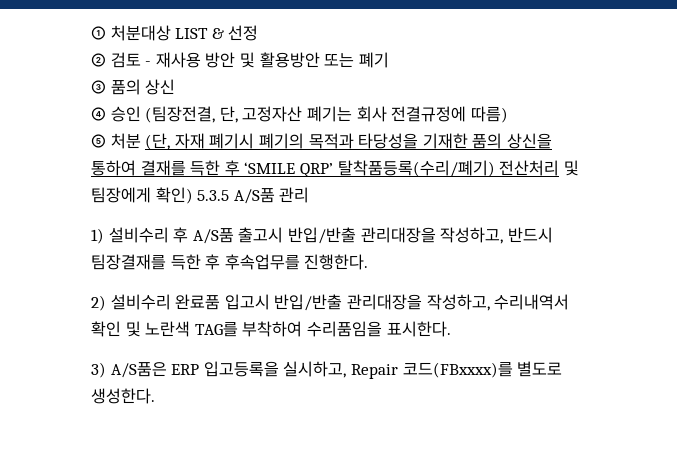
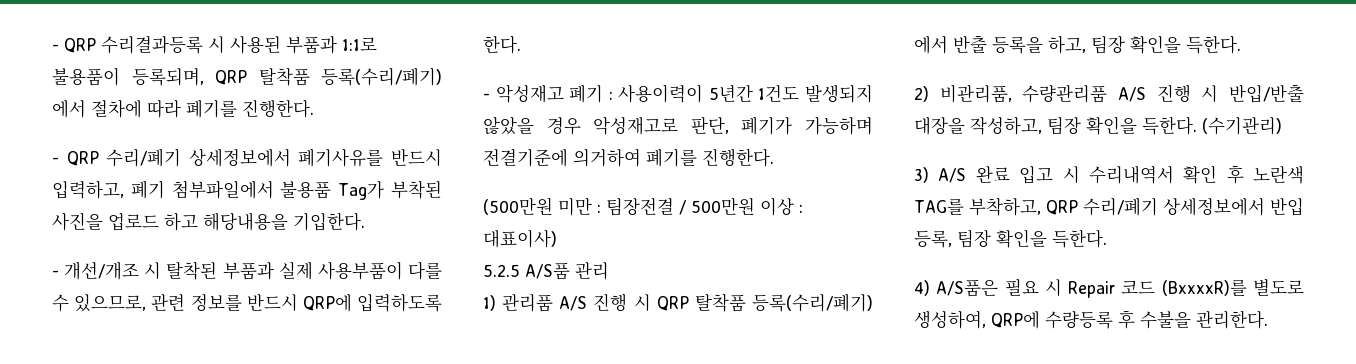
- ① 처분대상 LIST & 선정
- ② 검토 - 재사용 방안 및 활용방안 또는 폐기
- ③ 품의 상신
- ④ 승인 (팀장전결, 단, 고정자산 폐기는 회사 전결규정에 따름)
- ⑤ 처분 (단, 자재 폐기시 폐기의 목적과 타당성을 기재한 품의 상신을 통하여 결재를 득한 후 ‘SMILE QRP’ 탈착품등록(수리/폐기) 전산처리 및 팀장에게 확인) 5.3.5 A/S품 관리
- 1) 설비수리 후 A/S품 출고시 반입/반출 관리대장을 작성하고, 반드시 팀장결재를 득한 후 후속업무를 진행한다.
- 2) 설비수리 완료품 입고시 반입/반출 관리대장을 작성하고, 수리내역서 확인 및 노란색 TAG를 부착하여 수리품임을 표시한다.
- 3) A/S품은 ERP 입고등록을 실시하고, Repair 코드(FBxxxx)를 별도로 생성한다.
+ - QRP 수리결과등록 시 사용된 부품과 1:1로 불용품이 등록되며, QRP 탈착품 등록(수리/폐기) 에서 절차에 따라 폐기를 진행한다.
+ - QRP 수리/폐기 상세정보에서 폐기사유를 반드시 입력하고, 폐기 첨부파일에서 불용품 Tag가 부착된 사진을 업로드 하고 해당내용을 기입한다.
+ - 개선/개조 시 탈착된 부품과 실제 사용부품이 다를 수 있으므로, 관련 정보를 반드시 QRP에 입력하도록 한다.
+ - 악성재고 폐기 : 사용이력이 5년간 1건도 발생되지 않았을 경우 악성재고로 판단, 폐기가 가능하며 전결기준에 의거하여 폐기를 진행한다.
+ (500만원 미만 : 팀장전결 / 500만원 이상 : 대표이사)
+ 5.2.5 A/S품 관리
+ 1) 관리품 A/S 진행 시 QRP 탈착품 등록(수리/폐기) 에서 반출 등록을 하고, 팀장 확인을 득한다.
+ 2) 비관리품, 수량관리품 A/S 진행 시 반입/반출 대장을 작성하고, 팀장 확인을 득한다. (수기관리)
+ 3) A/S 완료 입고 시 수리내역서 확인 후 노란색 TAG를 부착하고, QRP 수리/폐기 상세정보에서 반입 등록, 팀장 확인을 득한다.
+ 4) A/S품은 필요 시 Repair 코드 (BxxxxR)를 별도로 생성하여, QRP에 수량등록 후 수불을 관리한다.

